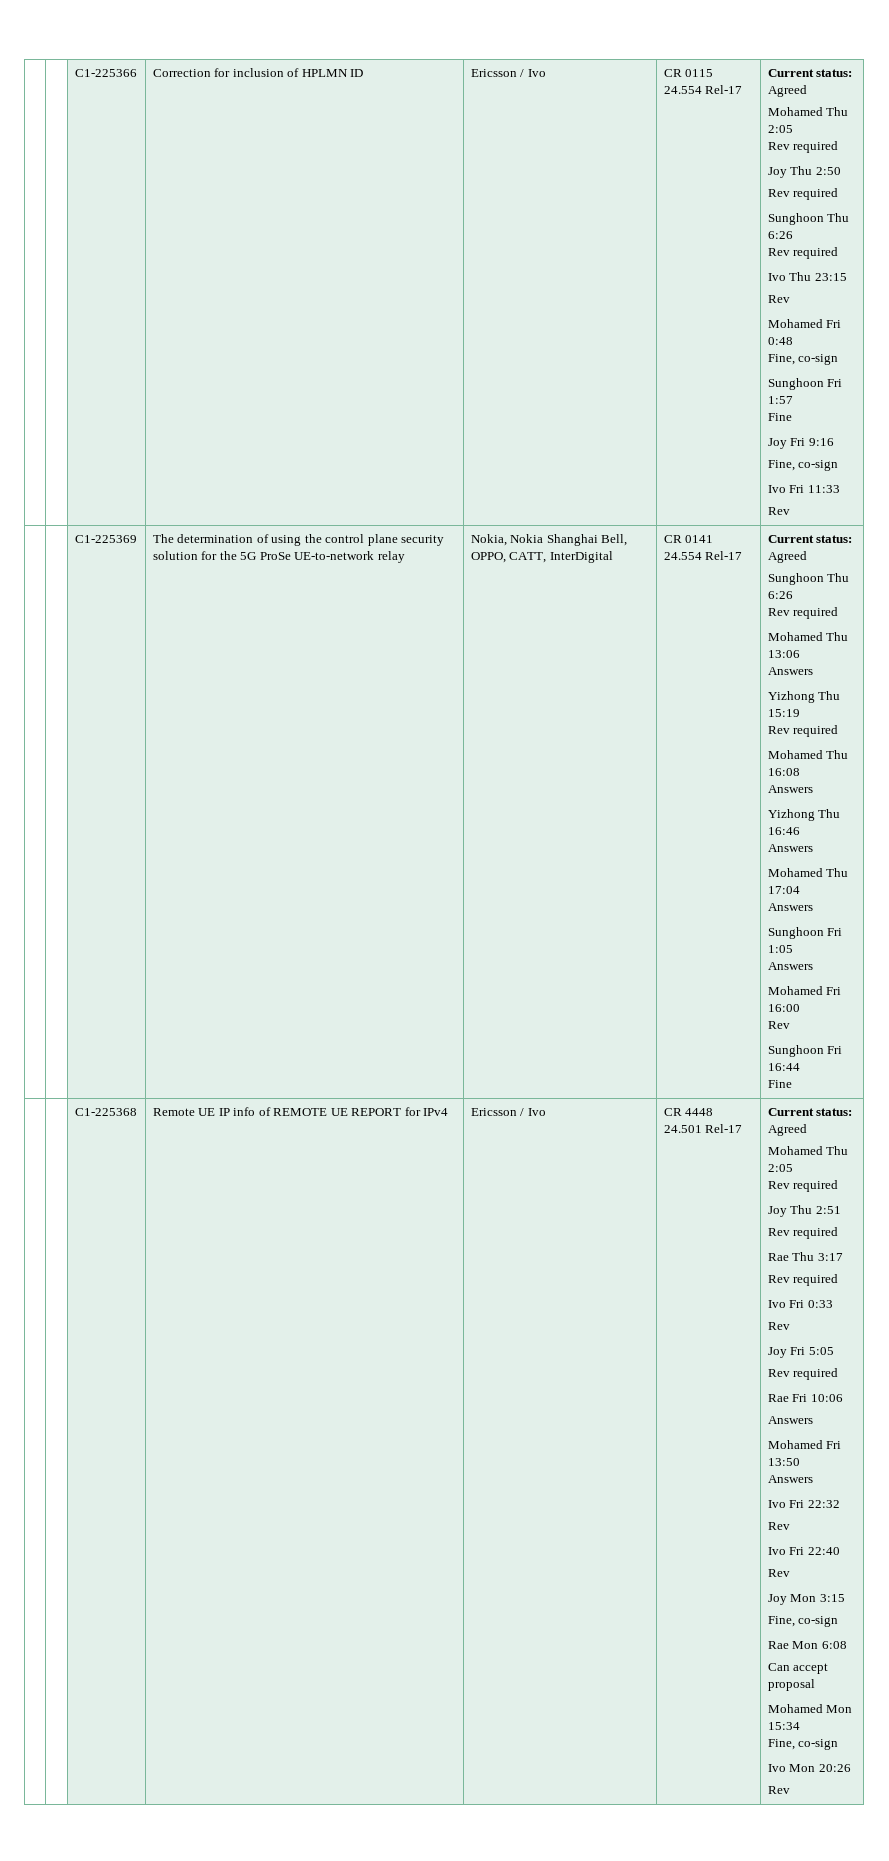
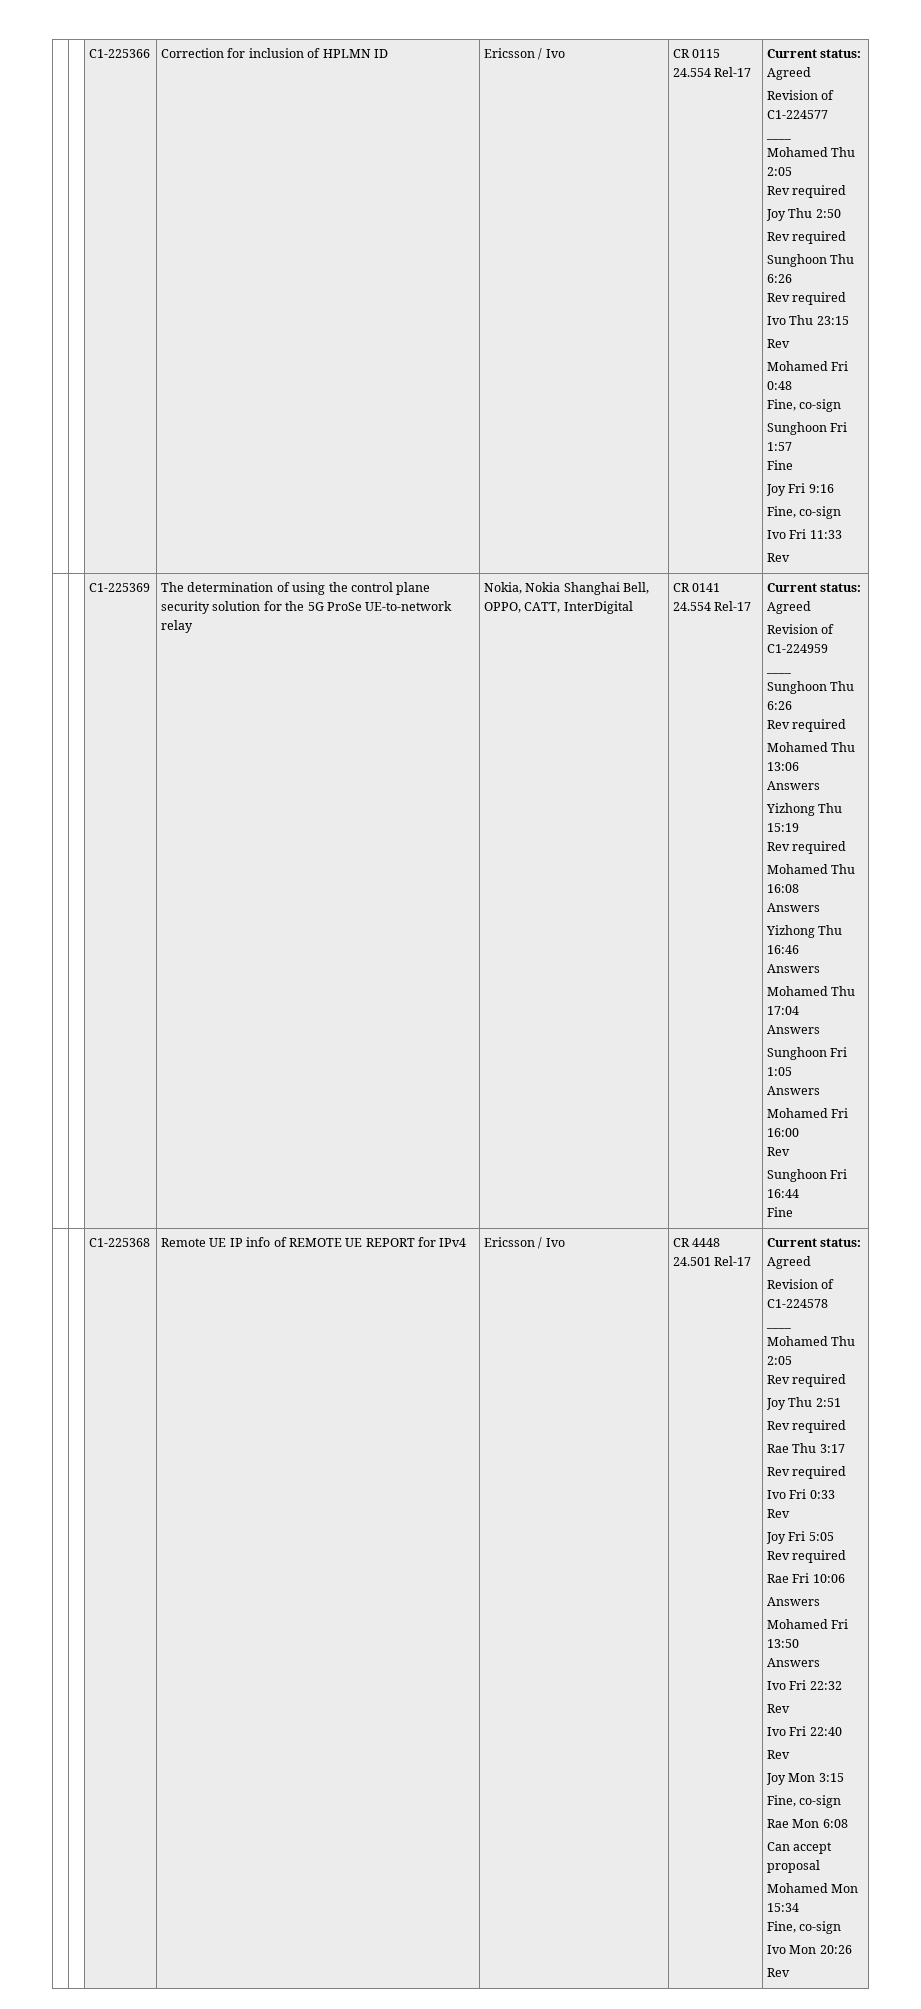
+ Revision of C1-224577
+ ____
+ Revision of C1-224959
+ ____
+ Revision of C1-224578
+ ____

